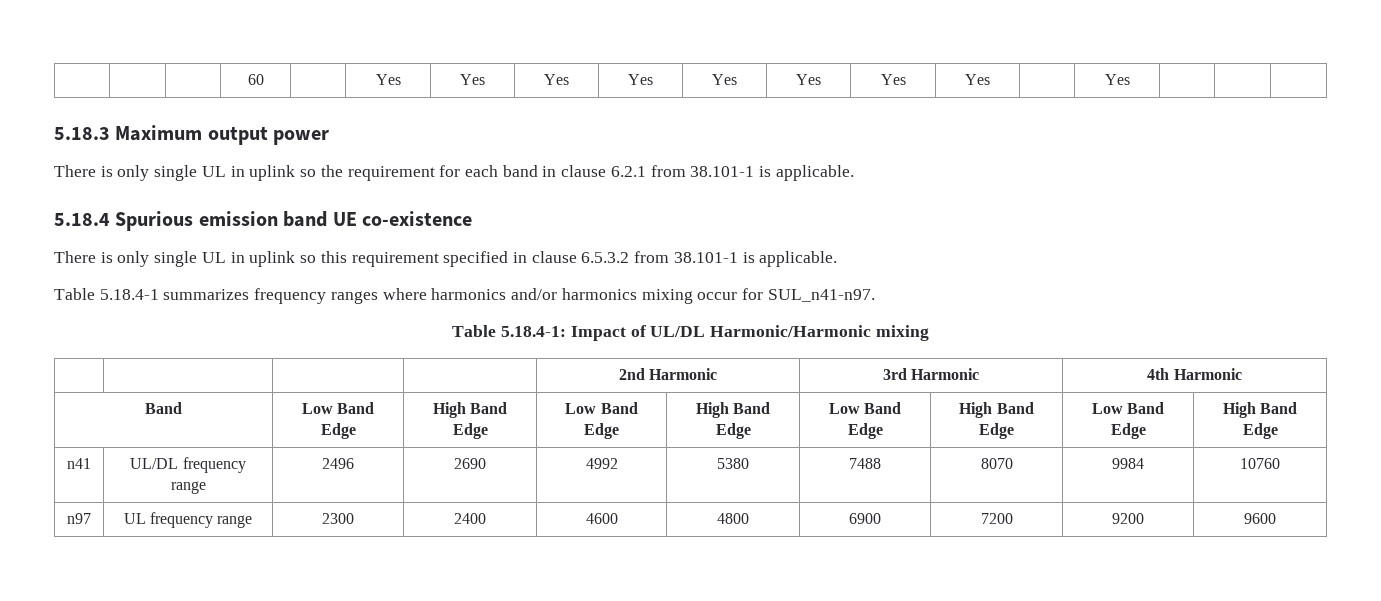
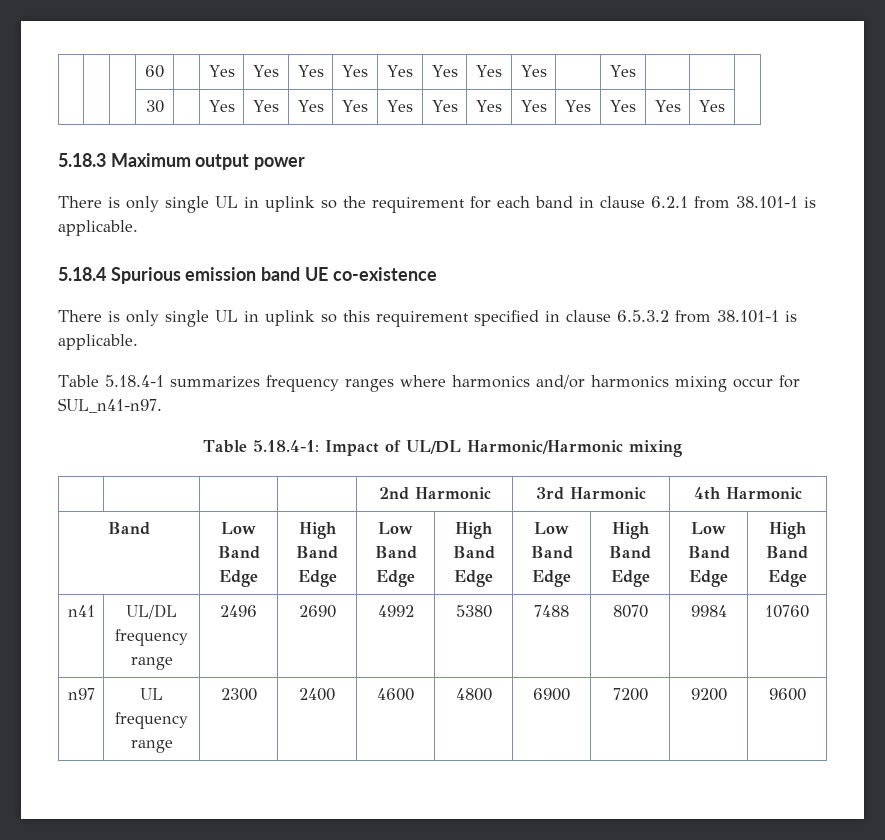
+ | | | 30 | | Yes | Yes | Yes | Yes | Yes | Yes | Yes | Yes | Yes | Yes | Yes | Yes |

